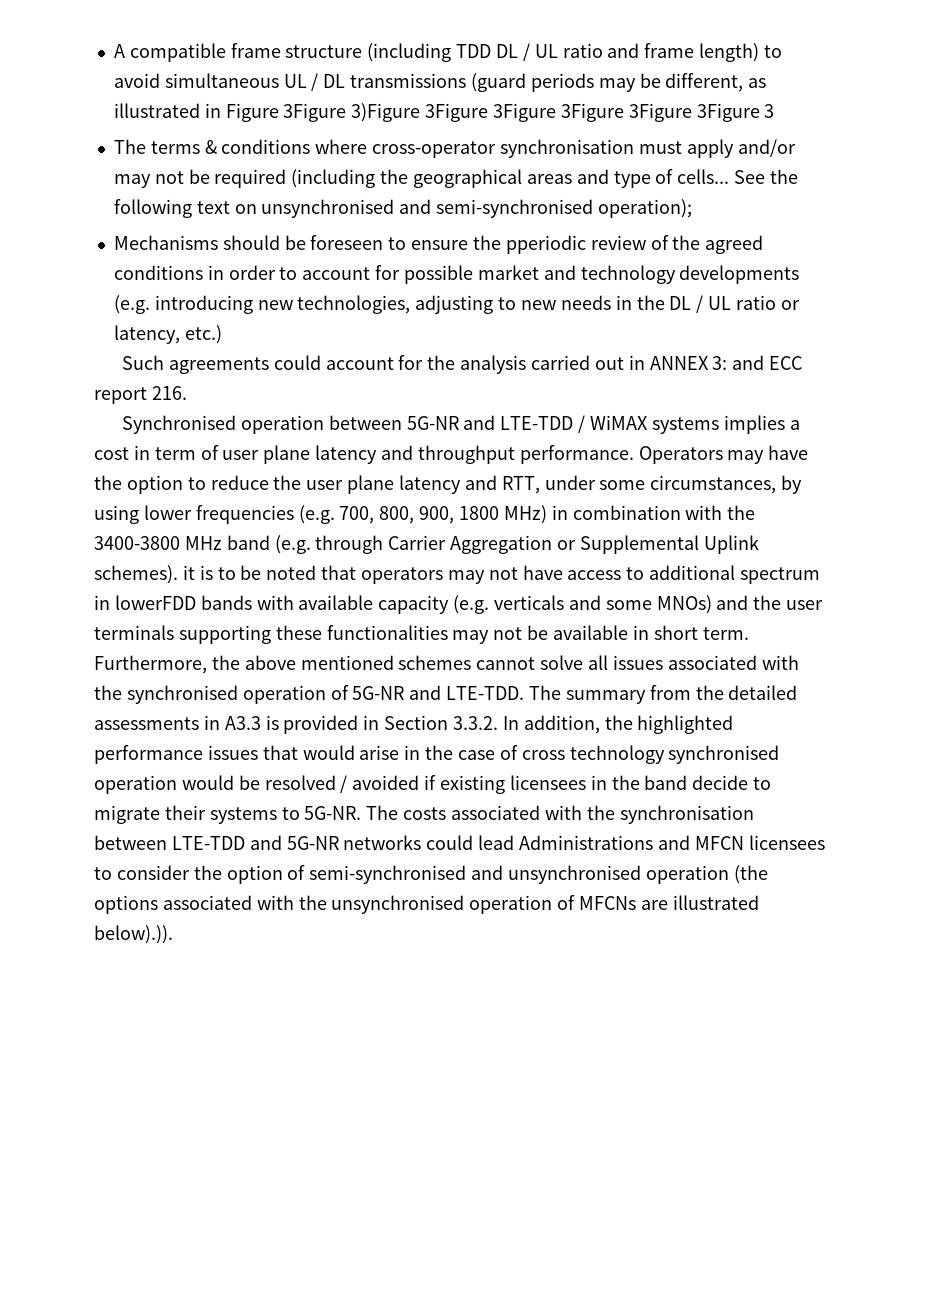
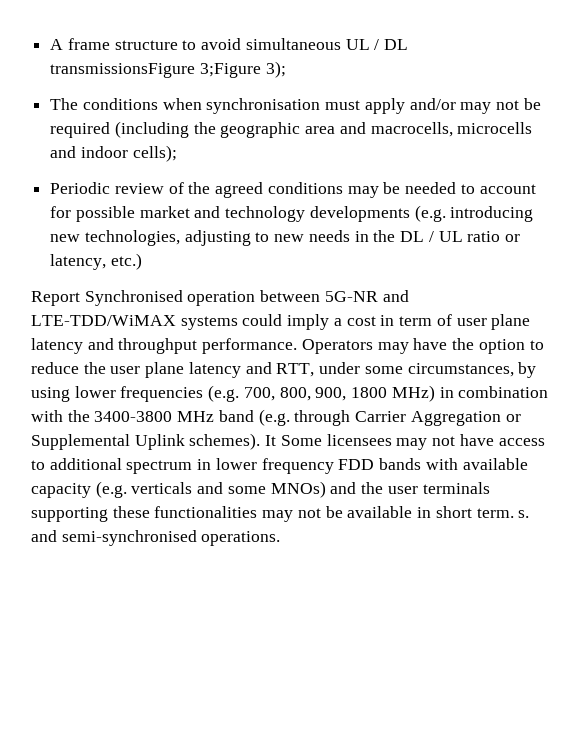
- A compatible frame structure (including TDD DL / UL ratio and frame length) to avoid simultaneous UL / DL transmissions (guard periods may be different, as illustrated in Figure 3Figure 3)Figure 3Figure 3Figure 3Figure 3Figure 3Figure 3
- The terms & conditions where cross-operator synchronisation must apply and/or may not be required (including the geographical areas and type of cells... See the following text on unsynchronised and semi-synchronised operation);
- Mechanisms should be foreseen to ensure the pperiodic review of the agreed conditions in order to account for possible market and technology developments (e.g. introducing new technologies, adjusting to new needs in the DL / UL ratio or latency, etc.)
+ A frame structure to avoid simultaneous UL / DL transmissionsFigure 3;Figure 3);
+ The conditions when synchronisation must apply and/or may not be required (including the geographic area and macrocells, microcells and indoor cells);
+ Periodic review of the agreed conditions may be needed to account for possible market and technology developments (e.g. introducing new technologies, adjusting to new needs in the DL / UL ratio or latency, etc.)
- Such agreements could account for the analysis carried out in ANNEX 3: and ECC report 216.
- Synchronised operation between 5G-NR and LTE-TDD / WiMAX systems implies a cost in term of user plane latency and throughput performance.
+ Report Synchronised operation between 5G-NR and LTE-TDD/WiMAX systems could imply a cost in term of user plane latency and throughput performance.
- Operators may have the option to reduce the user plane latency and RTT, under some circumstances, by using lower frequencies (e.g. 700, 800, 900, 1800 MHz) in combination with the 3400-3800 MHz band (e.g. through Carrier Aggregation or Supplemental Uplink schemes). it is to be noted that operators may not have access to additional spectrum in lowerFDD bands with available capacity (e.g. verticals and some MNOs) and the user terminals supporting these functionalities may not be available in short term. Furthermore, the above mentioned schemes cannot solve all issues associated with the synchronised operation of 5G-NR and LTE-TDD. The summary from the detailed assessments in A3.3 is provided in Section 3.3.2. In addition, the highlighted performance issues that would arise in the case of cross technology synchronised operation would be resolved / avoided if existing licensees in the band decide to migrate their systems to 5G-NR. The costs associated with the synchronisation between LTE-TDD and 5G-NR networks could lead Administrations and MFCN licensees to consider the option of semi-synchronised and unsynchronised operation (the options associated with the unsynchronised operation of MFCNs are illustrated below).)).
+ Operators may have the option to reduce the user plane latency and RTT, under some circumstances, by using lower frequencies (e.g. 700, 800, 900, 1800 MHz) in combination with the 3400-3800 MHz band (e.g. through Carrier Aggregation or Supplemental Uplink schemes). It Some licensees may not have access to additional spectrum in lower frequency FDD bands with available capacity (e.g. verticals and some MNOs) and the user terminals supporting these functionalities may not be available in short term. s. and semi-synchronised operations.

